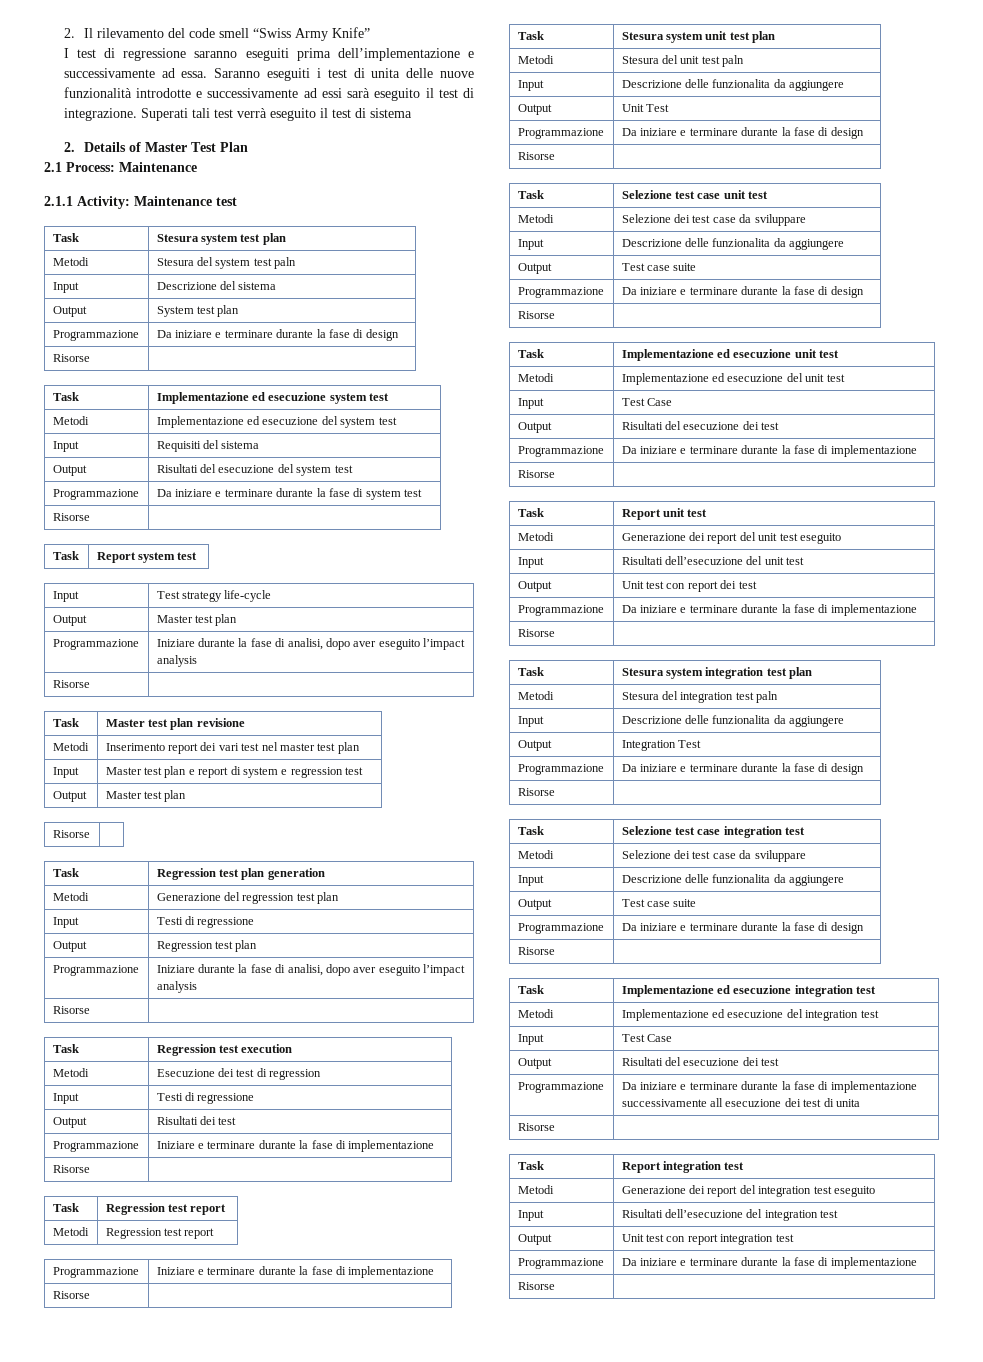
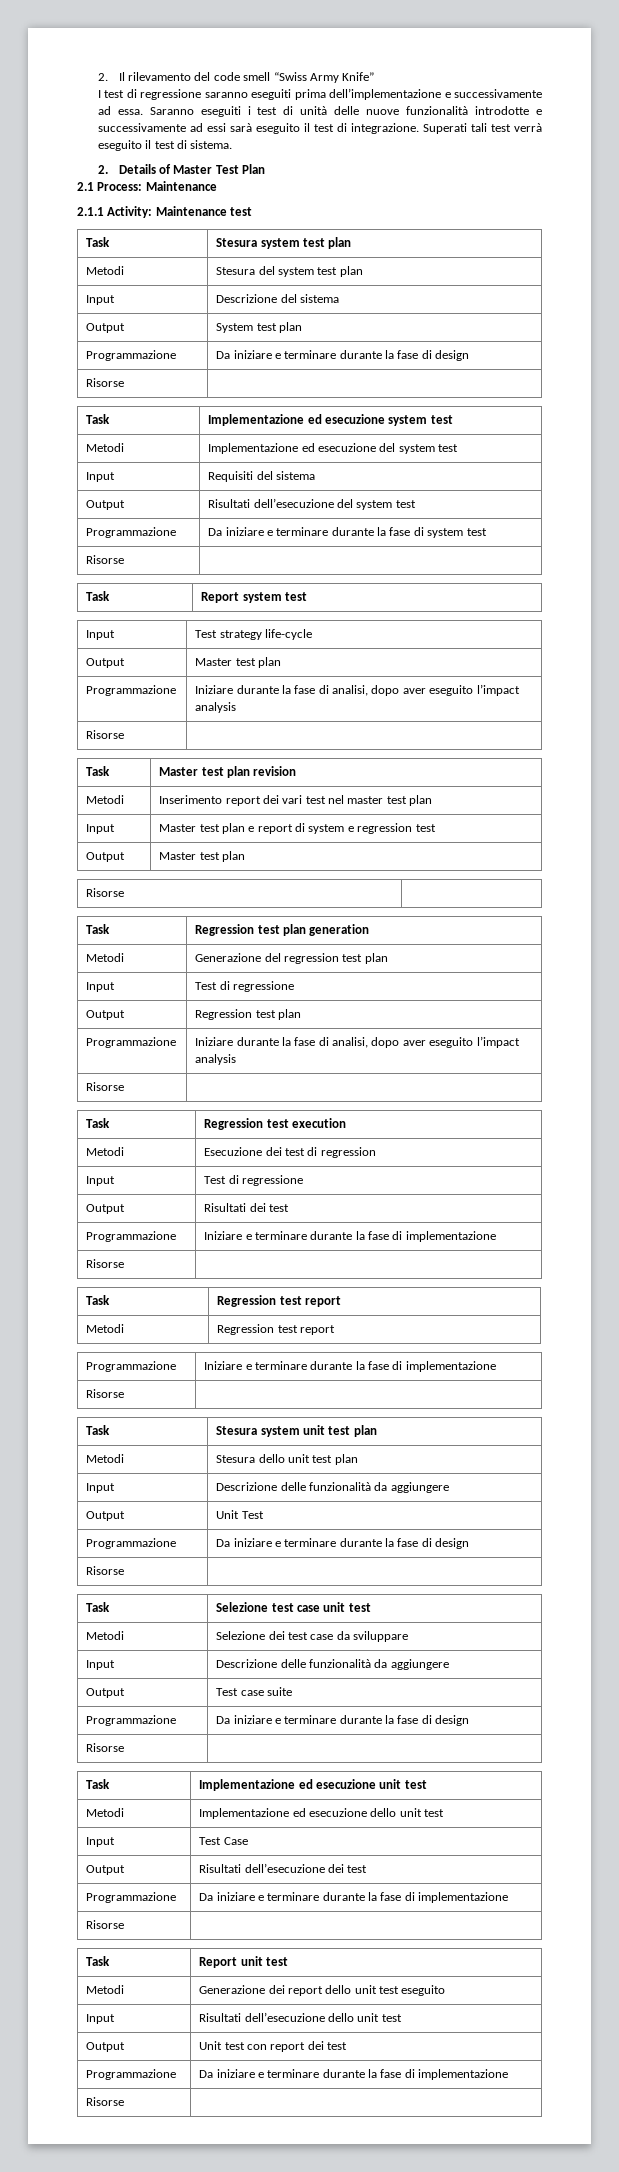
- Saranno eseguiti i test di unita delle nuove funzionalità introdotte e successivamente ad essi sarà eseguito il test di integrazione.
+ Saranno eseguiti i test di unità delle nuove funzionalità introdotte e successivamente ad essi sarà eseguito il test di integrazione.
- Superati tali test verrà eseguito il test di sistema
+ Superati tali test verrà eseguito il test di sistema.
- Metodi | Stesura del system test paln
+ Metodi | Stesura del system test plan
- Output | Risultati del esecuzione del system test
+ Output | Risultati dell’esecuzione del system test
- Task | Master test plan revisione
+ Task | Master test plan revision
  Metodi | Generazione del regression test plan
- Input | Testi di regressione
+ Input | Test di regressione
  Metodi | Esecuzione dei test di regression
- Input | Testi di regressione
+ Input | Test di regressione
- Metodi | Stesura del unit test paln
- Input | Descrizione delle funzionalita da aggiungere
+ Metodi | Stesura dello unit test plan
+ Input | Descrizione delle funzionalità da aggiungere
  Task | Selezione test case unit test
  Metodi | Selezione dei test case da sviluppare
- Input | Descrizione delle funzionalita da aggiungere
+ Input | Descrizione delle funzionalità da aggiungere
- Metodi | Implementazione ed esecuzione del unit test
+ Metodi | Implementazione ed esecuzione dello unit test
  Input | Test Case
- Output | Risultati del esecuzione dei test
+ Output | Risultati dell’esecuzione dei test
- Metodi | Generazione dei report del unit test eseguito
+ Metodi | Generazione dei report dello unit test eseguito
- Input | Risultati dell’esecuzione del unit test
+ Input | Risultati dell’esecuzione dello unit test
- Task | Stesura system integration test plan
- Metodi | Stesura del integration test paln
- Input | Descrizione delle funzionalita da aggiungere
- Output | Integration Test
- Programmazione | Da iniziare e terminare durante la fase di design
- Risorse |
- Task | Selezione test case integration test
- Metodi | Selezione dei test case da sviluppare
- Input | Descrizione delle funzionalita da aggiungere
- Output | Test case suite
- Programmazione | Da iniziare e terminare durante la fase di design
- Risorse |
- Task | Implementazione ed esecuzione integration test
- Metodi | Implementazione ed esecuzione del integration test
- Input | Test Case
- Output | Risultati del esecuzione dei test
- Programmazione | Da iniziare e terminare durante la fase di implementazione successivamente all esecuzione dei test di unita
- Risorse |
- Task | Report integration test
- Metodi | Generazione dei report del integration test eseguito
- Input | Risultati dell’esecuzione del integration test
- Output | Unit test con report integration test
- Programmazione | Da iniziare e terminare durante la fase di implementazione
- Risorse |

